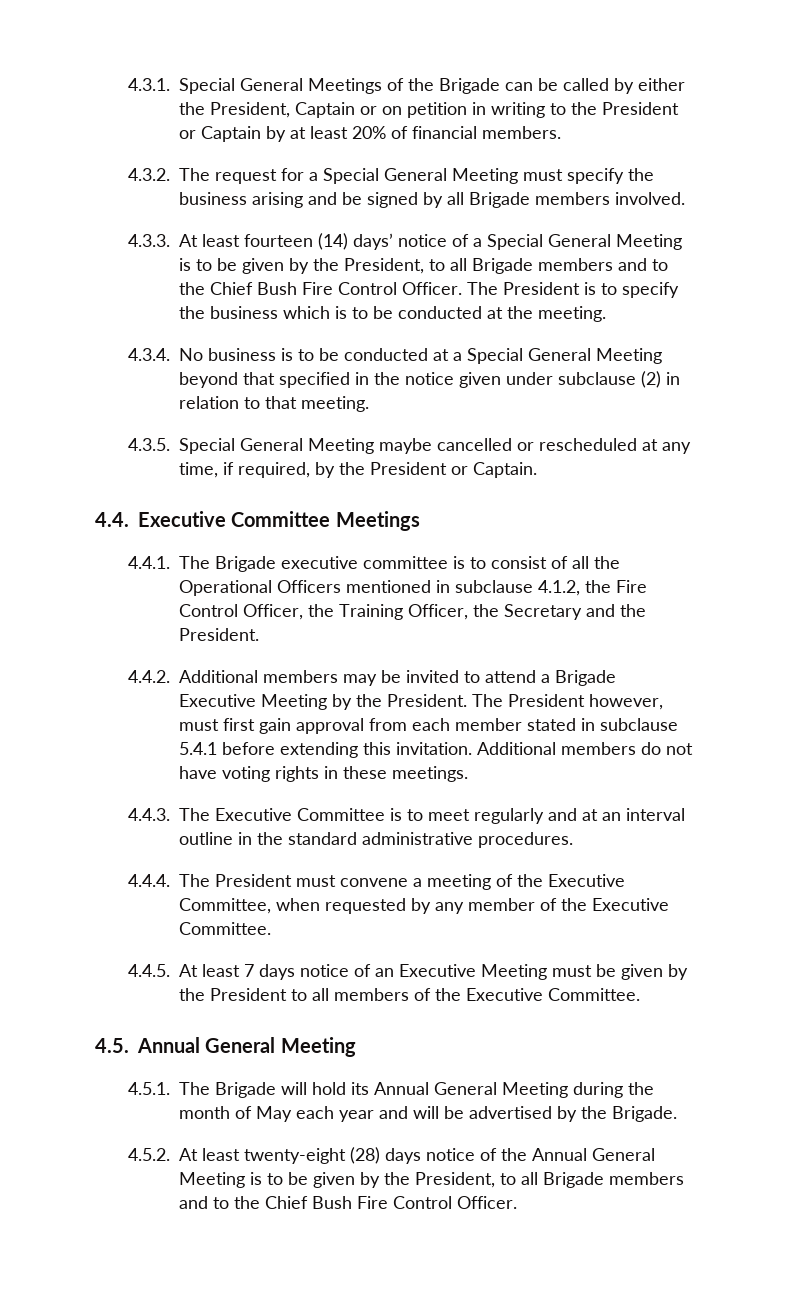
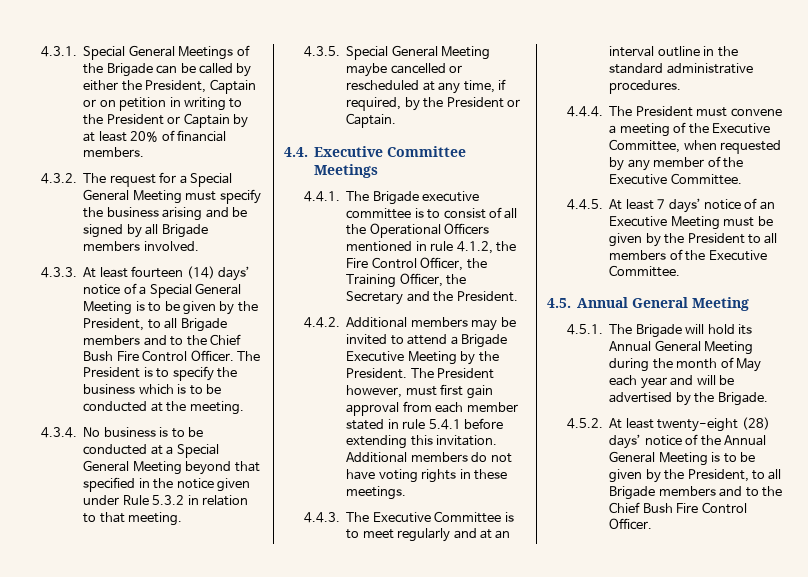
- 4.3.4. No business is to be conducted at a Special General Meeting beyond that specified in the notice given under subclause (2) in relation to that meeting.
+ 4.3.4. No business is to be conducted at a Special General Meeting beyond that specified in the notice given under Rule 5.3.2 in relation to that meeting.
- 4.4.1. The Brigade executive committee is to consist of all the Operational Officers mentioned in subclause 4.1.2, the Fire Control Officer, the Training Officer, the Secretary and the President.
+ 4.4.1. The Brigade executive committee is to consist of all the Operational Officers mentioned in rule 4.1.2, the Fire Control Officer, the Training Officer, the Secretary and the President.
- The President however, must first gain approval from each member stated in subclause 5.4.1 before extending this invitation.
+ The President however, must first gain approval from each member stated in rule 5.4.1 before extending this invitation.
- 4.4.5. At least 7 days notice of an Executive Meeting must be given by the President to all members of the Executive Committee.
+ 4.4.5. At least 7 days’ notice of an Executive Meeting must be given by the President to all members of the Executive Committee.
- 4.5.2. At least twenty-eight (28) days notice of the Annual General Meeting is to be given by the President, to all Brigade members and to the Chief Bush Fire Control Officer.
+ 4.5.2. At least twenty-eight (28) days’ notice of the Annual General Meeting is to be given by the President, to all Brigade members and to the Chief Bush Fire Control Officer.

